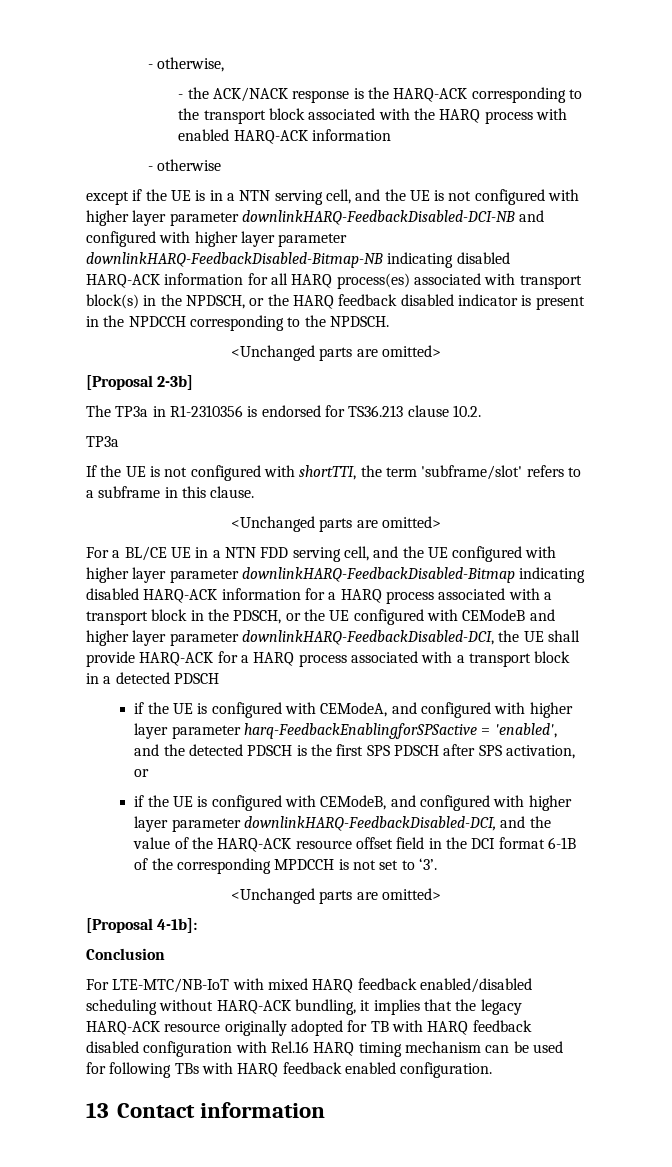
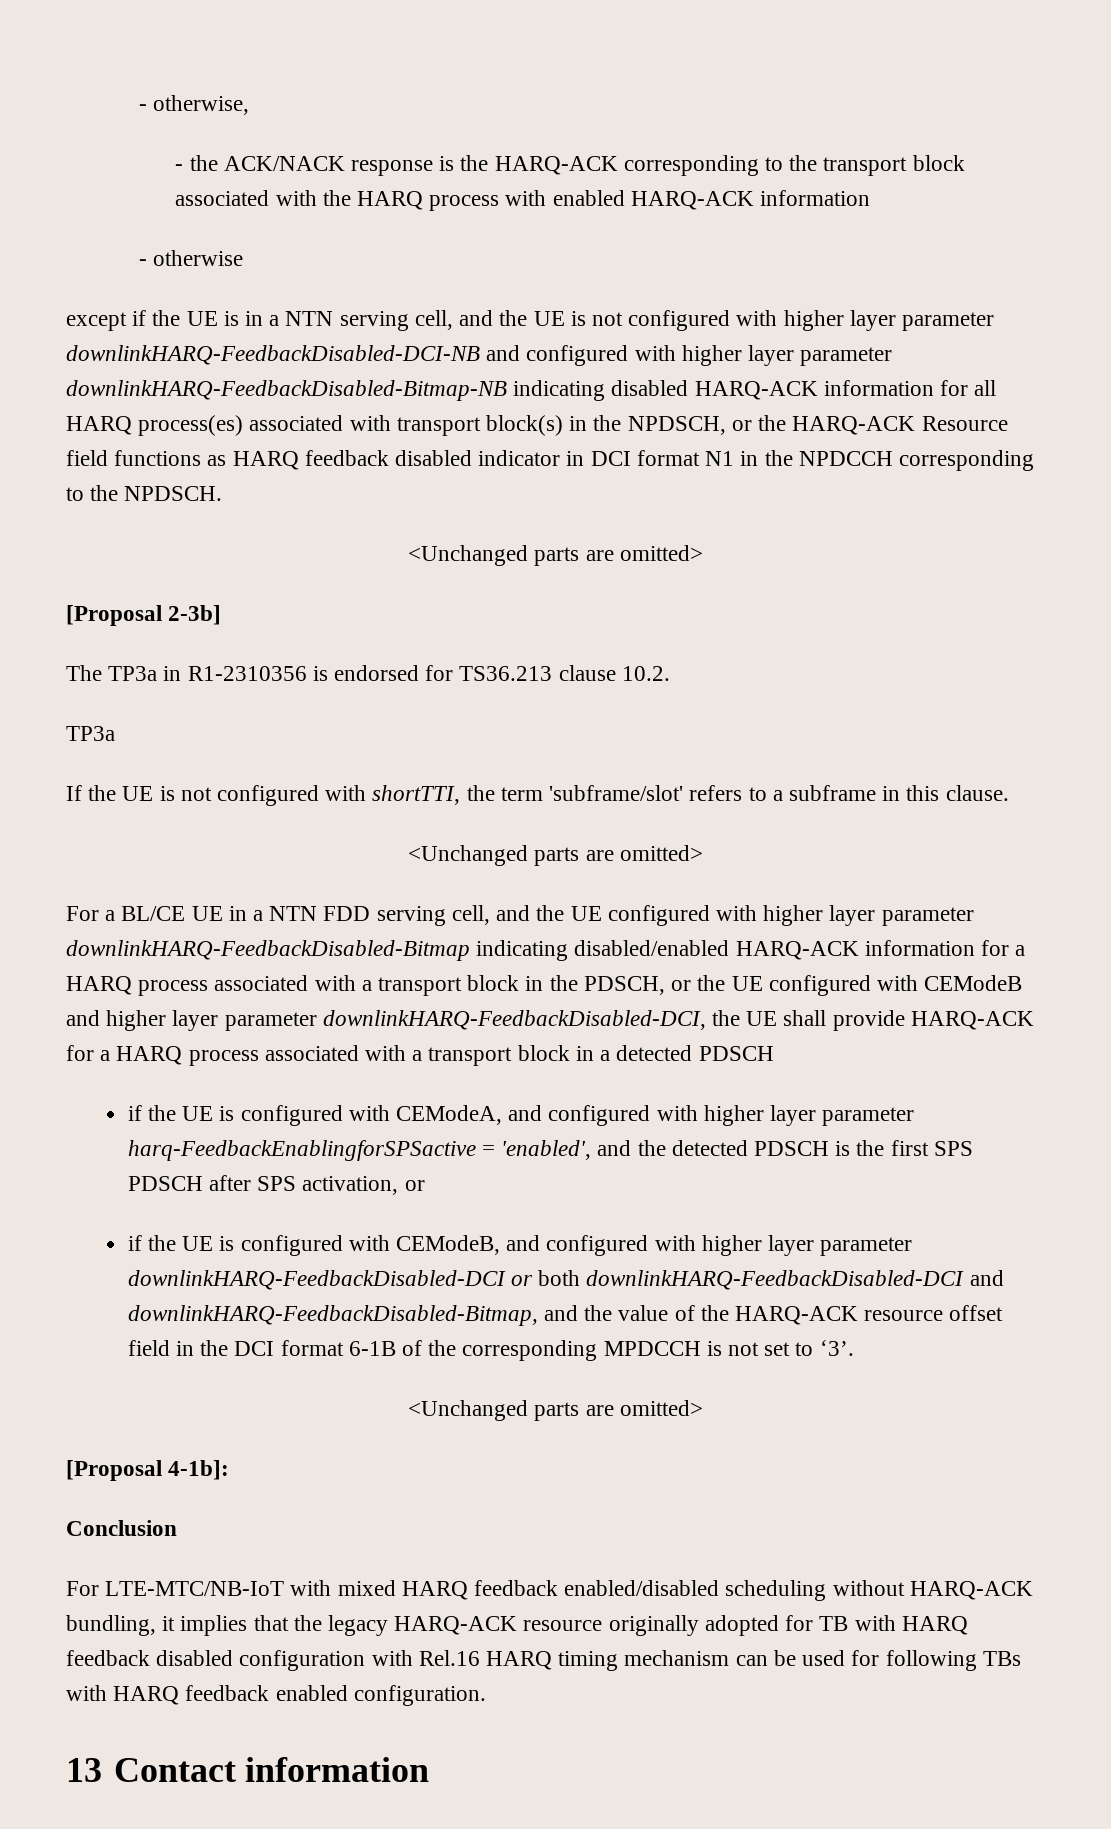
- except if the UE is in a NTN serving cell, and the UE is not configured with higher layer parameter downlinkHARQ-FeedbackDisabled-DCI-NB and configured with higher layer parameter downlinkHARQ-FeedbackDisabled-Bitmap-NB indicating disabled HARQ-ACK information for all HARQ process(es) associated with transport block(s) in the NPDSCH, or the HARQ feedback disabled indicator is present in the NPDCCH corresponding to the NPDSCH.
+ except if the UE is in a NTN serving cell, and the UE is not configured with higher layer parameter downlinkHARQ-FeedbackDisabled-DCI-NB and configured with higher layer parameter downlinkHARQ-FeedbackDisabled-Bitmap-NB indicating disabled HARQ-ACK information for all HARQ process(es) associated with transport block(s) in the NPDSCH, or the HARQ-ACK Resource field functions as HARQ feedback disabled indicator in DCI format N1 in the NPDCCH corresponding to the NPDSCH.
- For a BL/CE UE in a NTN FDD serving cell, and the UE configured with higher layer parameter downlinkHARQ-FeedbackDisabled-Bitmap indicating disabled HARQ-ACK information for a HARQ process associated with a transport block in the PDSCH, or the UE configured with CEModeB and higher layer parameter downlinkHARQ-FeedbackDisabled-DCI, the UE shall provide HARQ-ACK for a HARQ process associated with a transport block in a detected PDSCH
+ For a BL/CE UE in a NTN FDD serving cell, and the UE configured with higher layer parameter downlinkHARQ-FeedbackDisabled-Bitmap indicating disabled/enabled HARQ-ACK information for a HARQ process associated with a transport block in the PDSCH, or the UE configured with CEModeB and higher layer parameter downlinkHARQ-FeedbackDisabled-DCI, the UE shall provide HARQ-ACK for a HARQ process associated with a transport block in a detected PDSCH
- if the UE is configured with CEModeB, and configured with higher layer parameter downlinkHARQ-FeedbackDisabled-DCI, and the value of the HARQ-ACK resource offset field in the DCI format 6-1B of the corresponding MPDCCH is not set to ‘3’.
+ if the UE is configured with CEModeB, and configured with higher layer parameter downlinkHARQ-FeedbackDisabled-DCI or both downlinkHARQ-FeedbackDisabled-DCI and downlinkHARQ-FeedbackDisabled-Bitmap, and the value of the HARQ-ACK resource offset field in the DCI format 6-1B of the corresponding MPDCCH is not set to ‘3’.

